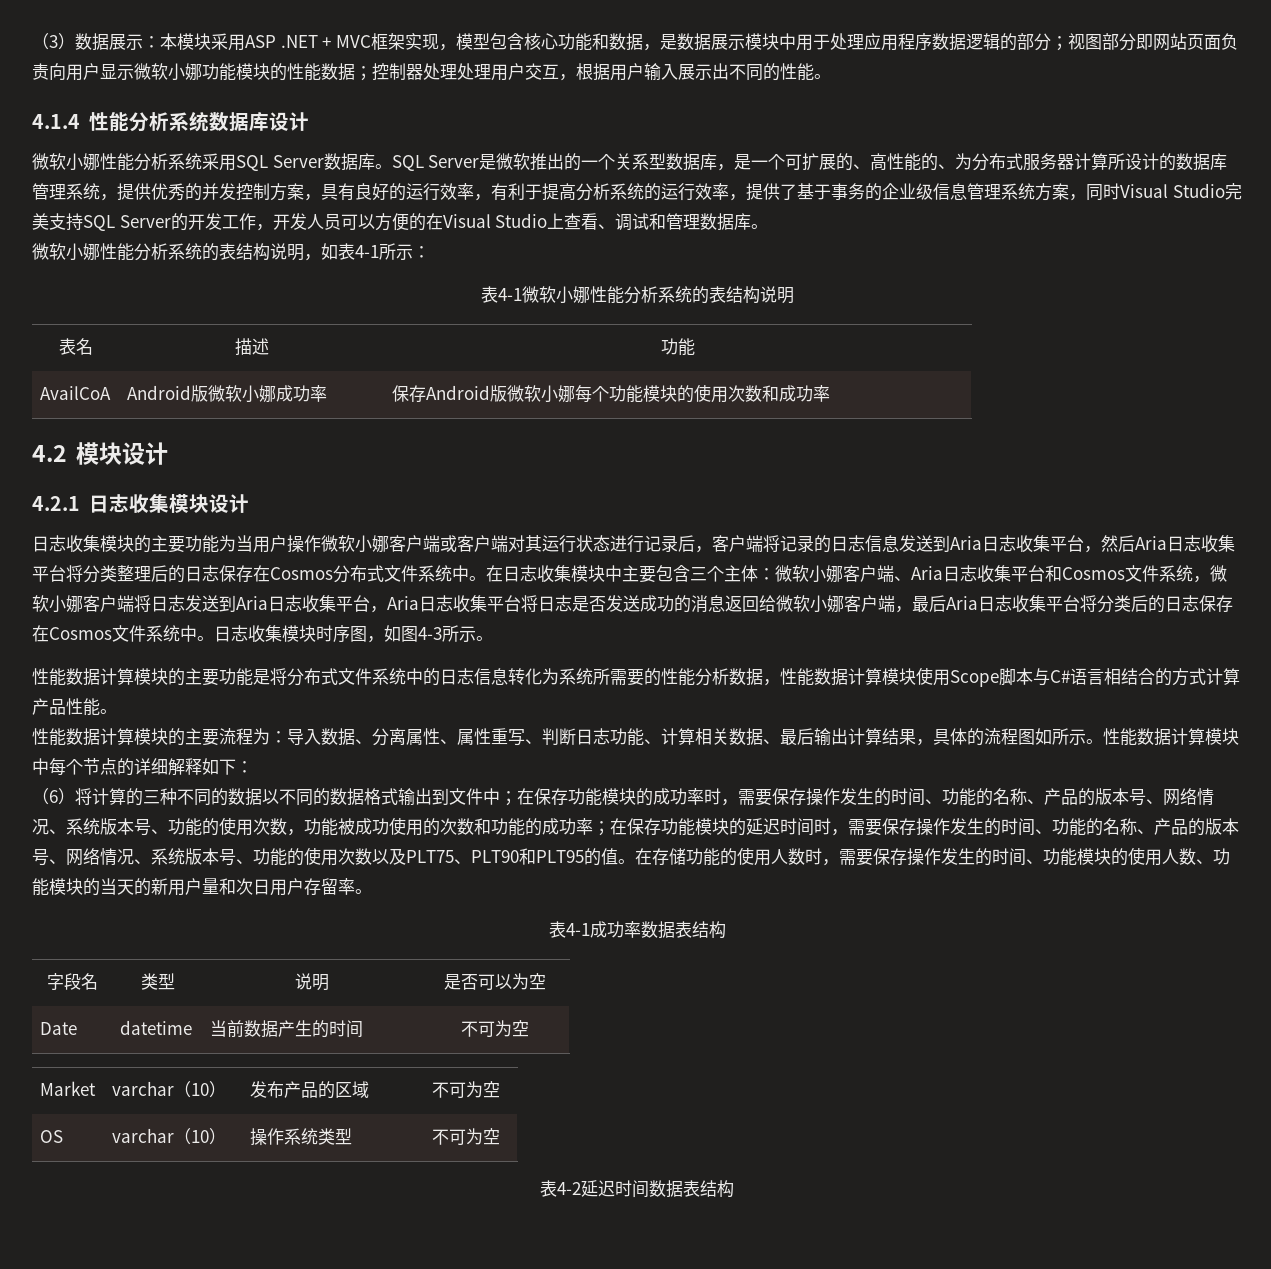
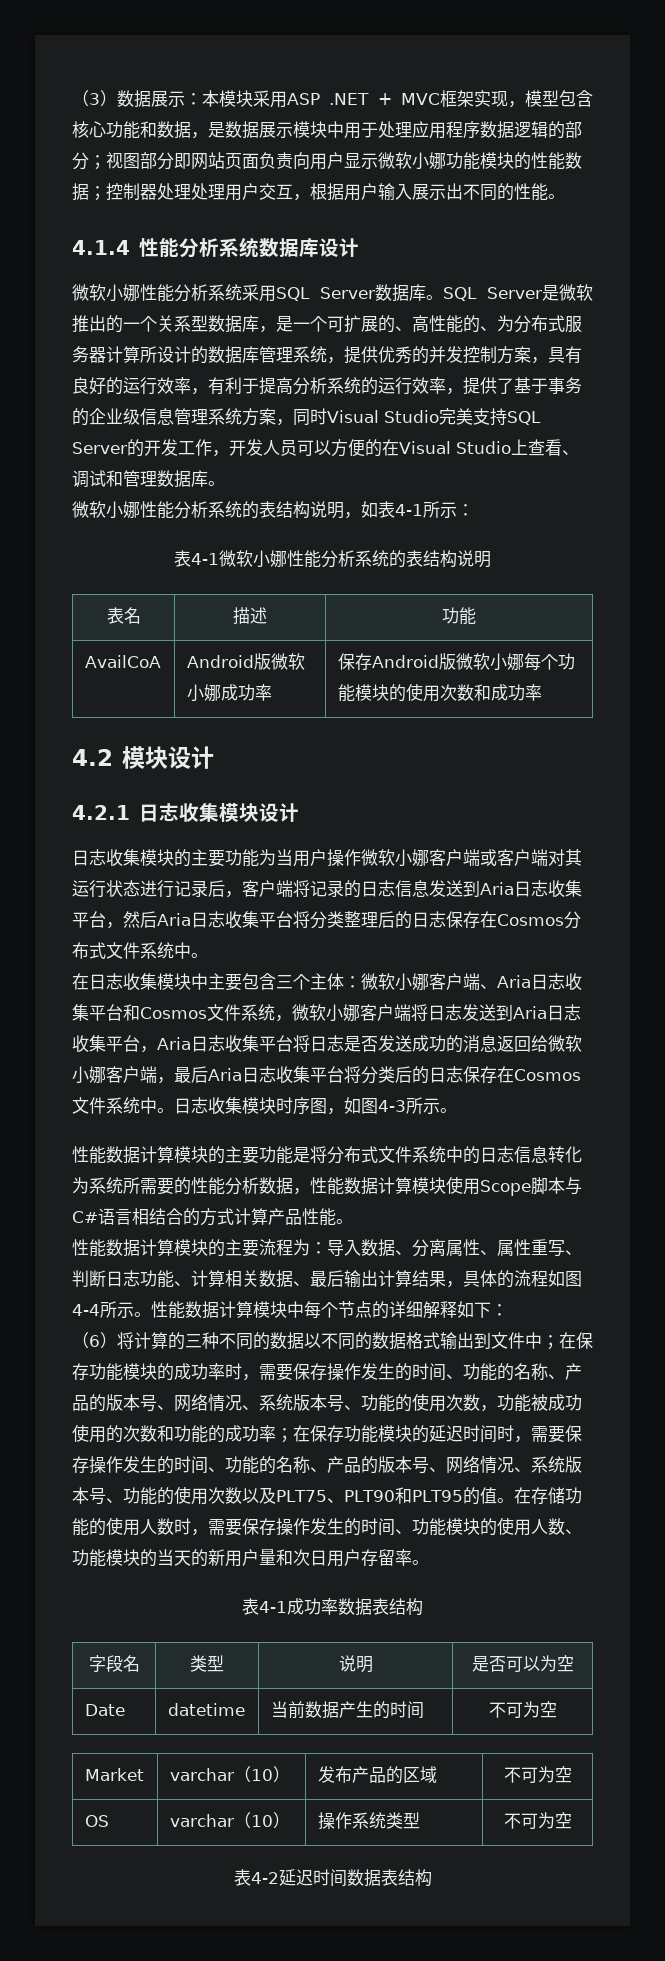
- 日志收集模块的主要功能为当用户操作微软小娜客户端或客户端对其运行状态进行记录后，客户端将记录的日志信息发送到Aria日志收集平台，然后Aria日志收集平台将分类整理后的日志保存在Cosmos分布式文件系统中。在日志收集模块中主要包含三个主体：
+ 日志收集模块的主要功能为当用户操作微软小娜客户端或客户端对其运行状态进行记录后，客户端将记录的日志信息发送到Aria日志收集平台，然后Aria日志收集平台将分类整理后的日志保存在Cosmos分布式文件系统中。
+ 在日志收集模块中主要包含三个主体：
- 性能数据计算模块的主要流程为：导入数据、分离属性、属性重写、判断日志功能、计算相关数据、最后输出计算结果，具体的流程图如所示。
+ 性能数据计算模块的主要流程为：导入数据、分离属性、属性重写、判断日志功能、计算相关数据、最后输出计算结果，具体的流程如图4-4所示。

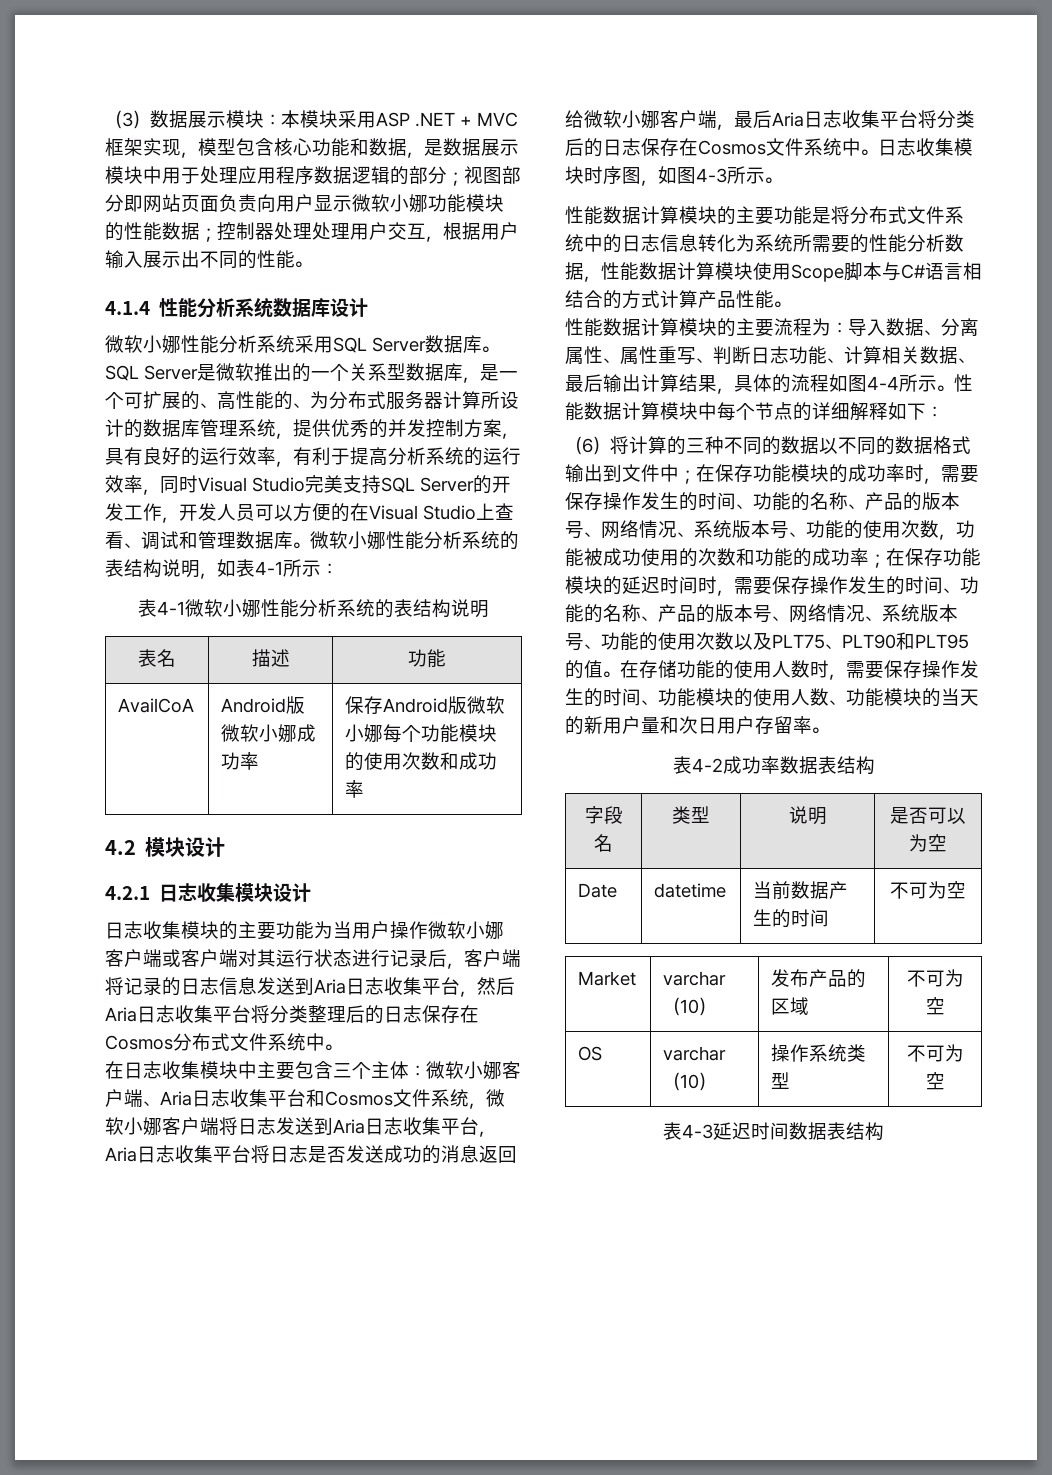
- （3）数据展示：本模块采用ASP .NET + MVC框架实现，模型包含核心功能和数据，是数据展示模块中用于处理应用程序数据逻辑的部分；视图部分即网站页面负责向用户显示微软小娜功能模块的性能数据；控制器处理处理用户交互，根据用户输入展示出不同的性能。
+ （3）数据展示模块：本模块采用ASP .NET + MVC框架实现，模型包含核心功能和数据，是数据展示模块中用于处理应用程序数据逻辑的部分；视图部分即网站页面负责向用户显示微软小娜功能模块的性能数据；控制器处理处理用户交互，根据用户输入展示出不同的性能。
- SQL Server是微软推出的一个关系型数据库，是一个可扩展的、高性能的、为分布式服务器计算所设计的数据库管理系统，提供优秀的并发控制方案，具有良好的运行效率，有利于提高分析系统的运行效率，提供了基于事务的企业级信息管理系统方案，同时Visual Studio完美支持SQL Server的开发工作，开发人员可以方便的在Visual Studio上查看、调试和管理数据库。
- 微软小娜性能分析系统的表结构说明，如表4-1所示：
+ SQL Server是微软推出的一个关系型数据库，是一个可扩展的、高性能的、为分布式服务器计算所设计的数据库管理系统，提供优秀的并发控制方案，具有良好的运行效率，有利于提高分析系统的运行效率，同时Visual Studio完美支持SQL Server的开发工作，开发人员可以方便的在Visual Studio上查看、调试和管理数据库。微软小娜性能分析系统的表结构说明，如表4-1所示：
- 表4-1成功率数据表结构
+ 表4-2成功率数据表结构
- 表4-2延迟时间数据表结构
+ 表4-3延迟时间数据表结构

